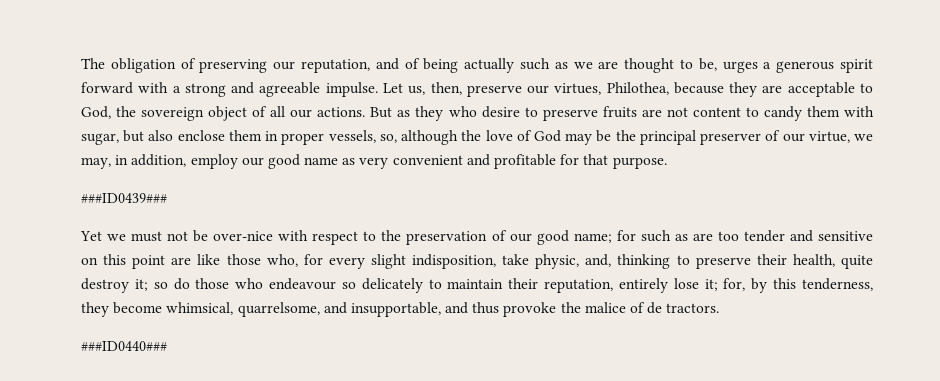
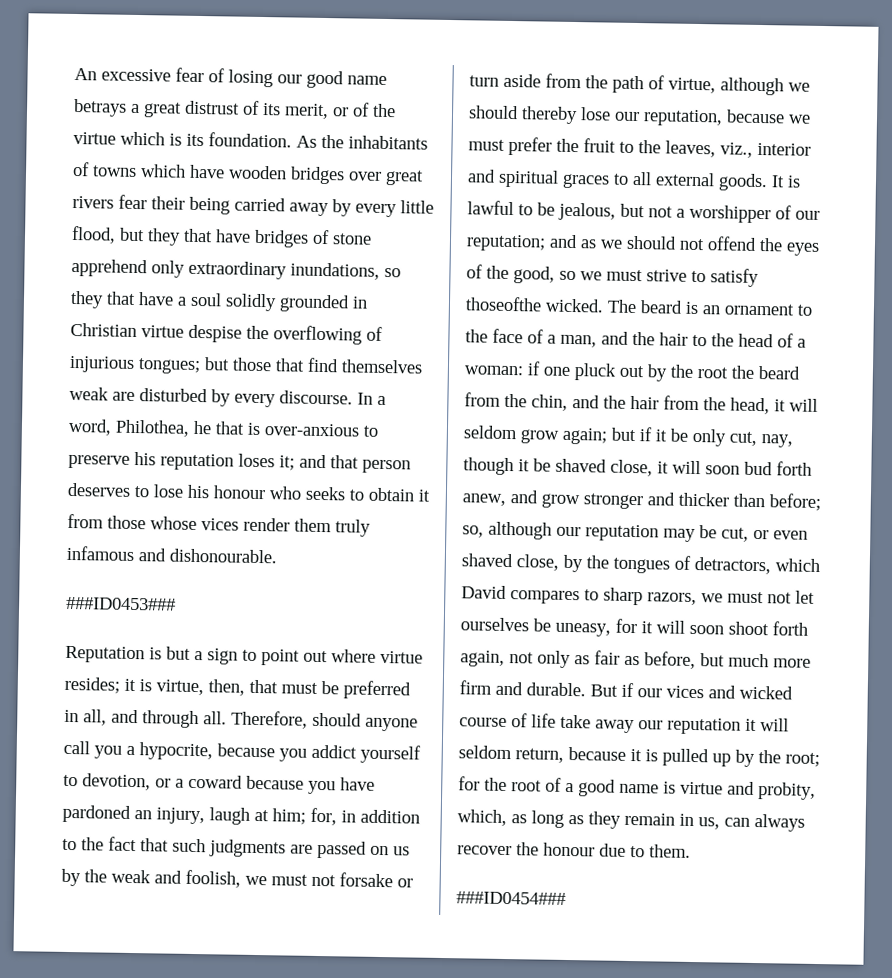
- The obligation of preserving our reputation, and of being actually such as we are thought to be, urges a generous spirit forward with a strong and agreeable impulse. Let us, then, preserve our virtues, Philothea, because they are acceptable to God, the sovereign object of all our actions. But as they who desire to preserve fruits are not content to candy them with sugar, but also enclose them in proper vessels, so, although the love of God may be the principal preserver of our virtue, we may, in addition, employ our good name as very convenient and profitable for that purpose.
- ###ID0439###
- Yet we must not be over-nice with respect to the preservation of our good name; for such as are too tender and sensitive on this point are like those who, for every slight indisposition, take physic, and, thinking to preserve their health, quite destroy it; so do those who endeavour so delicately to maintain their reputation, entirely lose it; for, by this tenderness, they become whimsical, quarrelsome, and insupportable, and thus provoke the malice of de tractors.
- ###ID0440###
+ An excessive fear of losing our good name betrays a great distrust of its merit, or of the virtue which is its foundation. As the inhabitants of towns which have wooden bridges over great rivers fear their being carried away by every little flood, but they that have bridges of stone apprehend only extraordinary inundations, so they that have a soul solidly grounded in Christian virtue despise the overflowing of injurious tongues; but those that find themselves weak are disturbed by every discourse. In a word, Philothea, he that is over-anxious to preserve his reputation loses it; and that person deserves to lose his honour who seeks to obtain it from those whose vices render them truly infamous and dishonourable.
+ ###ID0453###
+ Reputation is but a sign to point out where virtue resides; it is virtue, then, that must be preferred in all, and through all. Therefore, should anyone call you a hypocrite, because you addict yourself to devotion, or a coward because you have pardoned an injury, laugh at him; for, in addition to the fact that such judgments are passed on us by the weak and foolish, we must not forsake or turn aside from the path of virtue, although we should thereby lose our reputation, because we must prefer the fruit to the leaves, viz., interior and spiritual graces to all external goods. It is lawful to be jealous, but not a worshipper of our reputation; and as we should not offend the eyes of the good, so we must strive to satisfy thoseofthe wicked. The beard is an ornament to the face of a man, and the hair to the head of a woman: if one pluck out by the root the beard from the chin, and the hair from the head, it will seldom grow again; but if it be only cut, nay, though it be shaved close, it will soon bud forth anew, and grow stronger and thicker than before; so, although our reputation may be cut, or even shaved close, by the tongues of detractors, which David compares to sharp razors, we must not let ourselves be uneasy, for it will soon shoot forth again, not only as fair as before, but much more firm and durable. But if our vices and wicked course of life take away our reputation it will seldom return, because it is pulled up by the root; for the root of a good name is virtue and probity, which, as long as they remain in us, can always recover the honour due to them.
+ ###ID0454###

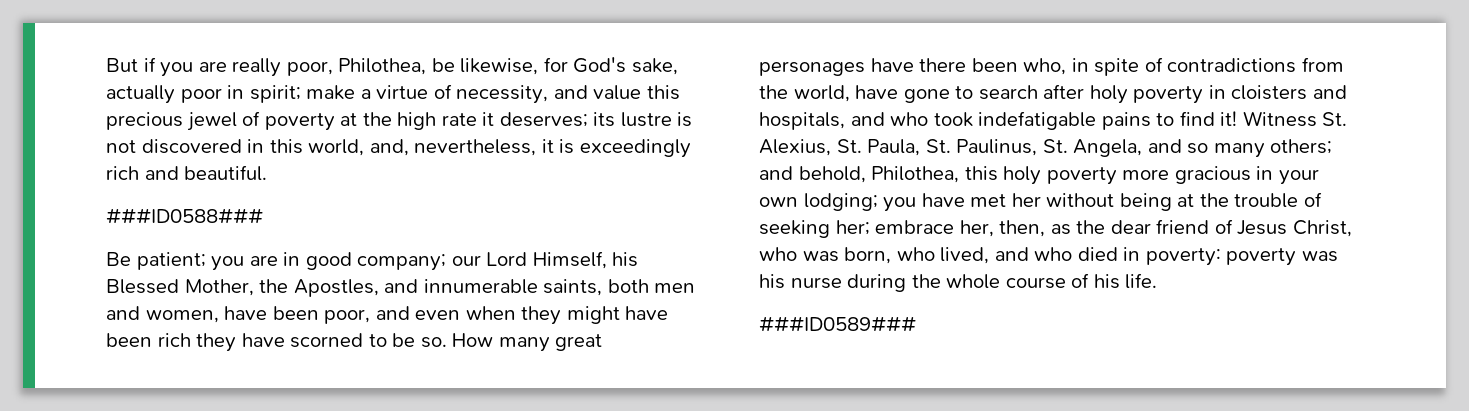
- An excessive fear of losing our good name betrays a great distrust of its merit, or of the virtue which is its foundation. As the inhabitants of towns which have wooden bridges over great rivers fear their being carried away by every little flood, but they that have bridges of stone apprehend only extraordinary inundations, so they that have a soul solidly grounded in Christian virtue despise the overflowing of injurious tongues; but those that find themselves weak are disturbed by every discourse. In a word, Philothea, he that is over-anxious to preserve his reputation loses it; and that person deserves to lose his honour who seeks to obtain it from those whose vices render them truly infamous and dishonourable.
- ###ID0453###
- Reputation is but a sign to point out where virtue resides; it is virtue, then, that must be preferred in all, and through all. Therefore, should anyone call you a hypocrite, because you addict yourself to devotion, or a coward because you have pardoned an injury, laugh at him; for, in addition to the fact that such judgments are passed on us by the weak and foolish, we must not forsake or turn aside from the path of virtue, although we should thereby lose our reputation, because we must prefer the fruit to the leaves, viz., interior and spiritual graces to all external goods. It is lawful to be jealous, but not a worshipper of our reputation; and as we should not offend the eyes of the good, so we must strive to satisfy thoseofthe wicked. The beard is an ornament to the face of a man, and the hair to the head of a woman: if one pluck out by the root the beard from the chin, and the hair from the head, it will seldom grow again; but if it be only cut, nay, though it be shaved close, it will soon bud forth anew, and grow stronger and thicker than before; so, although our reputation may be cut, or even shaved close, by the tongues of detractors, which David compares to sharp razors, we must not let ourselves be uneasy, for it will soon shoot forth again, not only as fair as before, but much more firm and durable. But if our vices and wicked course of life take away our reputation it will seldom return, because it is pulled up by the root; for the root of a good name is virtue and probity, which, as long as they remain in us, can always recover the honour due to them.
- ###ID0454###
+ But if you are really poor, Philothea, be likewise, for God's sake, actually poor in spirit; make a virtue of necessity, and value this precious jewel of poverty at the high rate it deserves; its lustre is not discovered in this world, and, nevertheless, it is exceedingly rich and beautiful.
+ ###ID0588###
+ Be patient; you are in good company; our Lord Himself, his Blessed Mother, the Apostles, and innumerable saints, both men and women, have been poor, and even when they might have been rich they have scorned to be so. How many great personages have there been who, in spite of contradictions from the world, have gone to search after holy poverty in cloisters and hospitals, and who took indefatigable pains to find it! Witness St. Alexius, St. Paula, St. Paulinus, St. Angela, and so many others; and behold, Philothea, this holy poverty more gracious in your own lodging; you have met her without being at the trouble of seeking her; embrace her, then, as the dear friend of Jesus Christ, who was born, who lived, and who died in poverty: poverty was his nurse during the whole course of his life.
+ ###ID0589###

